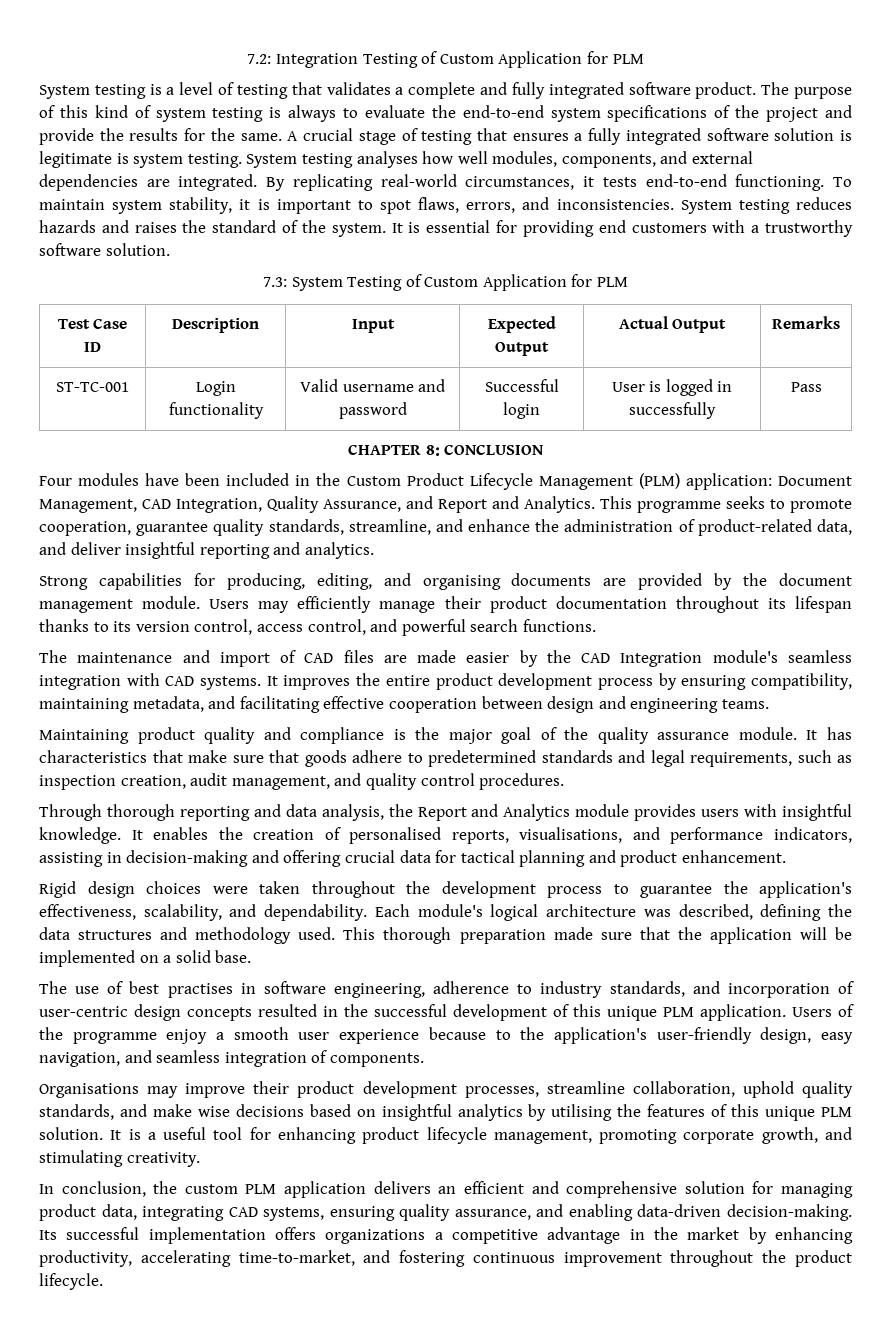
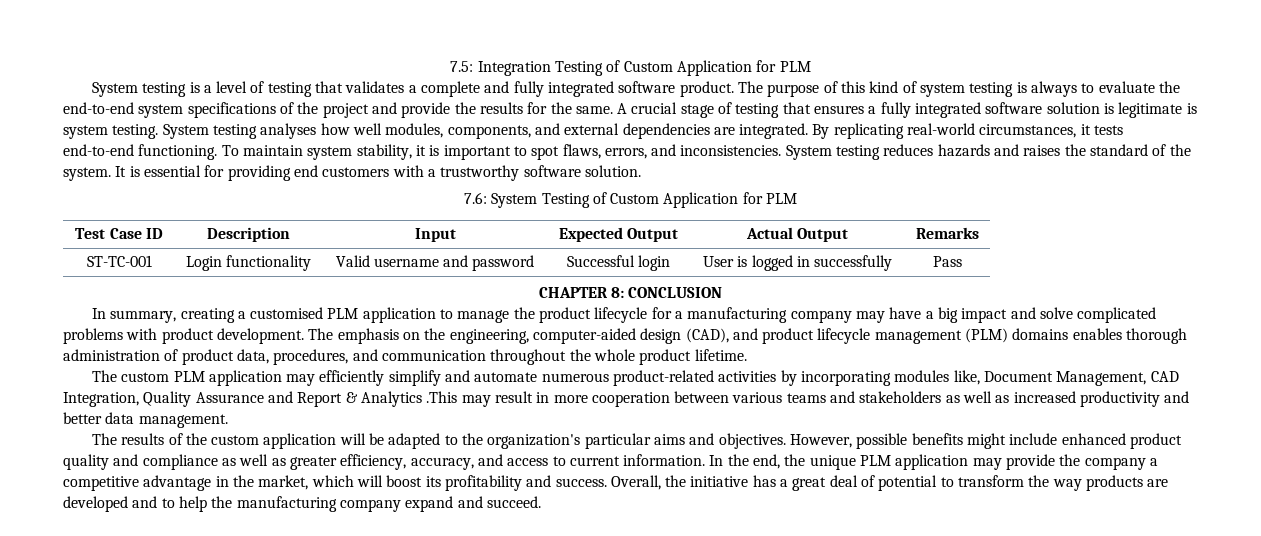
- 7.2: Integration Testing of Custom Application for PLM
+ 7.5: Integration Testing of Custom Application for PLM
- 7.3: System Testing of Custom Application for PLM
+ 7.6: System Testing of Custom Application for PLM
- Four modules have been included in the Custom Product Lifecycle Management (PLM) application: Document Management, CAD Integration, Quality Assurance, and Report and Analytics. This programme seeks to promote cooperation, guarantee quality standards, streamline, and enhance the administration of product-related data, and deliver insightful reporting and analytics.
- Strong capabilities for producing, editing, and organising documents are provided by the document management module. Users may efficiently manage their product documentation throughout its lifespan thanks to its version control, access control, and powerful search functions.
- The maintenance and import of CAD files are made easier by the CAD Integration module's seamless integration with CAD systems. It improves the entire product development process by ensuring compatibility, maintaining metadata, and facilitating effective cooperation between design and engineering teams.
- Maintaining product quality and compliance is the major goal of the quality assurance module. It has characteristics that make sure that goods adhere to predetermined standards and legal requirements, such as inspection creation, audit management, and quality control procedures.
- Through thorough reporting and data analysis, the Report and Analytics module provides users with insightful knowledge. It enables the creation of personalised reports, visualisations, and performance indicators, assisting in decision-making and offering crucial data for tactical planning and product enhancement.
- Rigid design choices were taken throughout the development process to guarantee the application's effectiveness, scalability, and dependability. Each module's logical architecture was described, defining the data structures and methodology used. This thorough preparation made sure that the application will be implemented on a solid base.
- The use of best practises in software engineering, adherence to industry standards, and incorporation of user-centric design concepts resulted in the successful development of this unique PLM application. Users of the programme enjoy a smooth user experience because to the application's user-friendly design, easy navigation, and seamless integration of components.
- Organisations may improve their product development processes, streamline collaboration, uphold quality standards, and make wise decisions based on insightful analytics by utilising the features of this unique PLM solution. It is a useful tool for enhancing product lifecycle management, promoting corporate growth, and stimulating creativity.
- In conclusion, the custom PLM application delivers an efficient and comprehensive solution for managing product data, integrating CAD systems, ensuring quality assurance, and enabling data-driven decision-making. Its successful implementation offers organizations a competitive advantage in the market by enhancing productivity, accelerating time-to-market, and fostering continuous improvement throughout the product lifecycle.
+ In summary, creating a customised PLM application to manage the product lifecycle for a manufacturing company may have a big impact and solve complicated problems with product development. The emphasis on the engineering, computer-aided design (CAD), and product lifecycle management (PLM) domains enables thorough administration of product data, procedures, and communication throughout the whole product lifetime.
+ The custom PLM application may efficiently simplify and automate numerous product-related activities by incorporating modules like, Document Management, CAD Integration, Quality Assurance and Report & Analytics .This may result in more cooperation between various teams and stakeholders as well as increased productivity and better data management.
+ The results of the custom application will be adapted to the organization's particular aims and objectives. However, possible benefits might include enhanced product quality and compliance as well as greater efficiency, accuracy, and access to current information. In the end, the unique PLM application may provide the company a competitive advantage in the market, which will boost its profitability and success. Overall, the initiative has a great deal of potential to transform the way products are developed and to help the manufacturing company expand and succeed.

